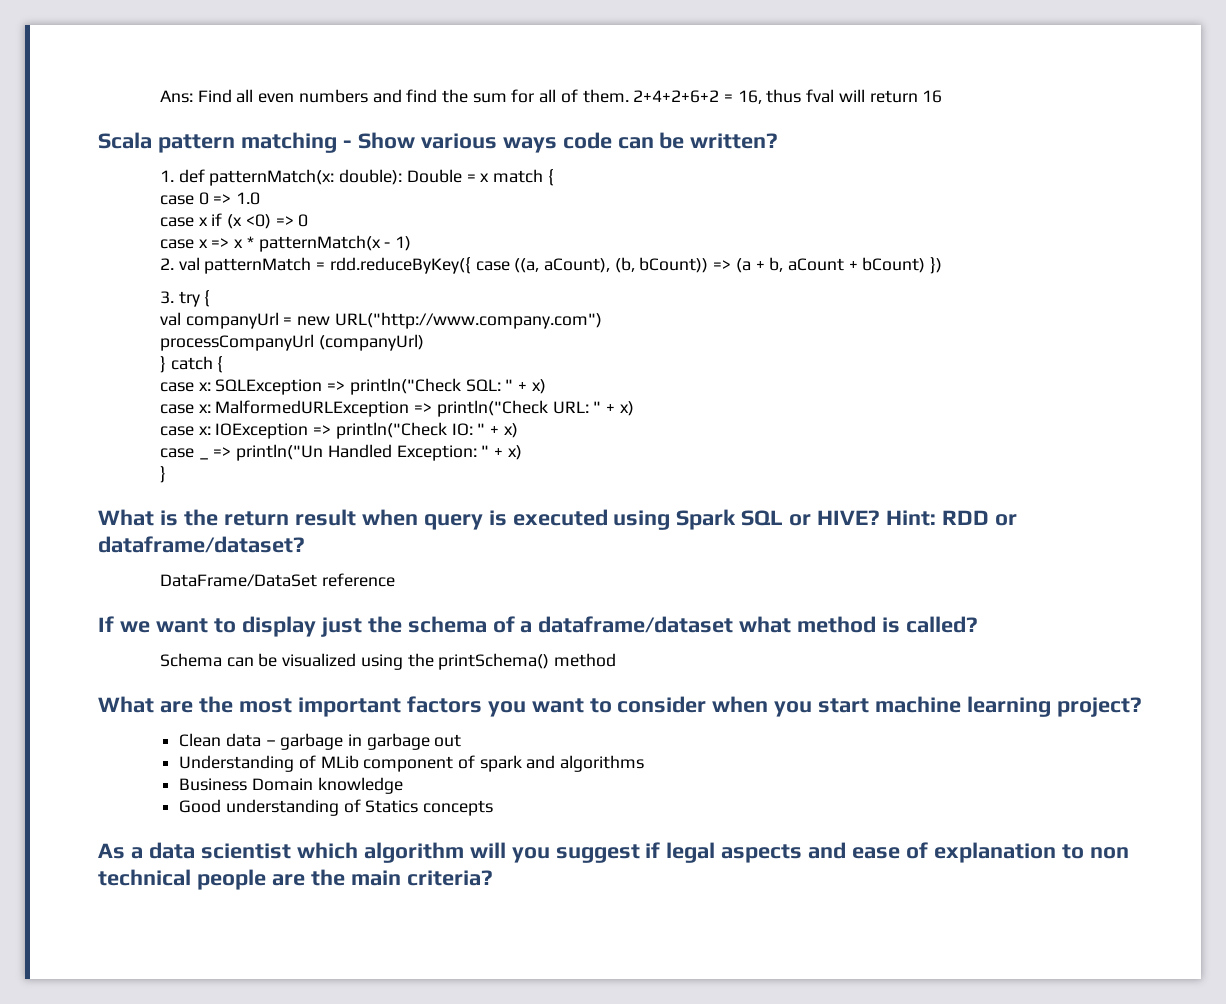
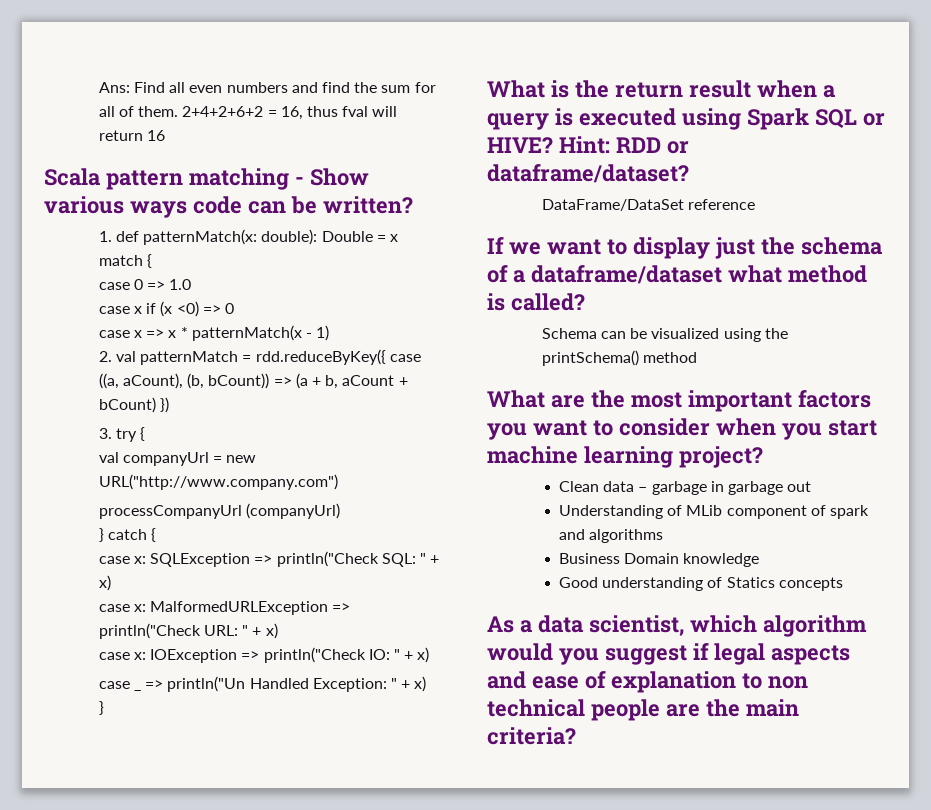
- What is the return result when query is executed using Spark SQL or HIVE?
+ What is the return result when a query is executed using Spark SQL or HIVE?
- As a data scientist which algorithm will you suggest if legal aspects and ease of explanation to non technical people are the main criteria?
+ As a data scientist, which algorithm would you suggest if legal aspects and ease of explanation to non technical people are the main criteria?

